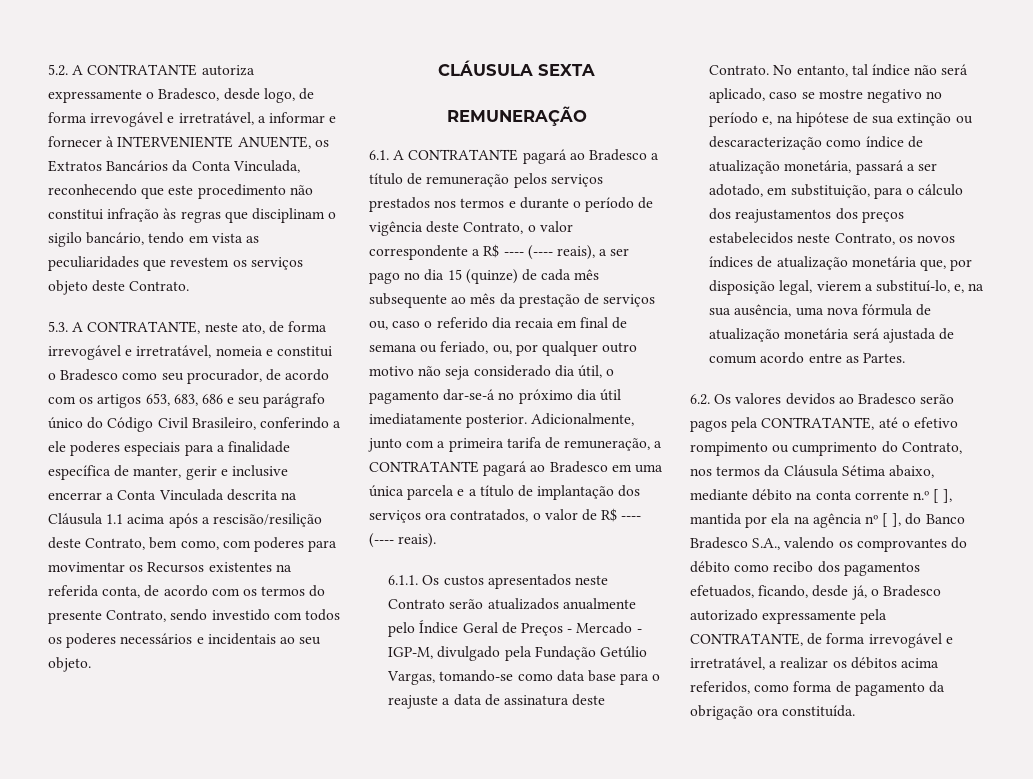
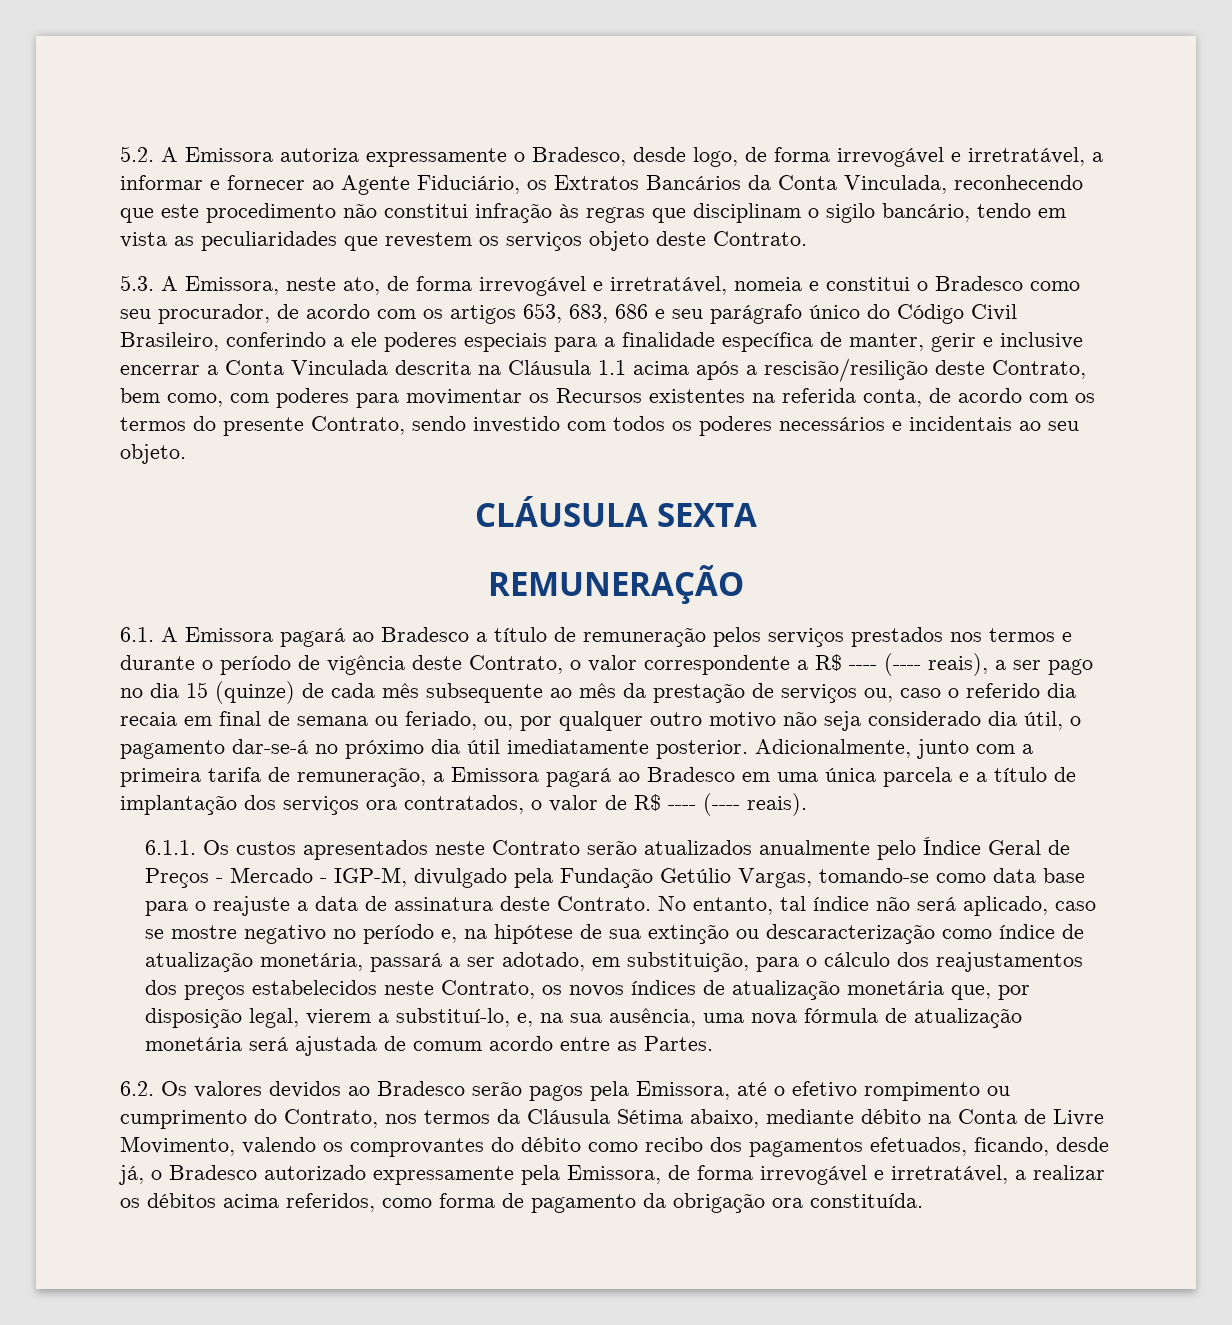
- 5.2. A CONTRATANTE autoriza expressamente o Bradesco, desde logo, de forma irrevogável e irretratável, a informar e fornecer à INTERVENIENTE ANUENTE, os Extratos Bancários da Conta Vinculada, reconhecendo que este procedimento não constitui infração às regras que disciplinam o sigilo bancário, tendo em vista as peculiaridades que revestem os serviços objeto deste Contrato.
+ 5.2. A Emissora autoriza expressamente o Bradesco, desde logo, de forma irrevogável e irretratável, a informar e fornecer ao Agente Fiduciário, os Extratos Bancários da Conta Vinculada, reconhecendo que este procedimento não constitui infração às regras que disciplinam o sigilo bancário, tendo em vista as peculiaridades que revestem os serviços objeto deste Contrato.
- 5.3. A CONTRATANTE, neste ato, de forma irrevogável e irretratável, nomeia e constitui o Bradesco como seu procurador, de acordo com os artigos 653, 683, 686 e seu parágrafo único do Código Civil Brasileiro, conferindo a ele poderes especiais para a finalidade específica de manter, gerir e inclusive encerrar a Conta Vinculada descrita na Cláusula 1.1 acima após a rescisão/resilição deste Contrato, bem como, com poderes para movimentar os Recursos existentes na referida conta, de acordo com os termos do presente Contrato, sendo investido com todos os poderes necessários e incidentais ao seu objeto.
+ 5.3. A Emissora, neste ato, de forma irrevogável e irretratável, nomeia e constitui o Bradesco como seu procurador, de acordo com os artigos 653, 683, 686 e seu parágrafo único do Código Civil Brasileiro, conferindo a ele poderes especiais para a finalidade específica de manter, gerir e inclusive encerrar a Conta Vinculada descrita na Cláusula 1.1 acima após a rescisão/resilição deste Contrato, bem como, com poderes para movimentar os Recursos existentes na referida conta, de acordo com os termos do presente Contrato, sendo investido com todos os poderes necessários e incidentais ao seu objeto.
- 6.1. A CONTRATANTE pagará ao Bradesco a título de remuneração pelos serviços prestados nos termos e durante o período de vigência deste Contrato, o valor correspondente a R$ ---- (---- reais), a ser pago no dia 15 (quinze) de cada mês subsequente ao mês da prestação de serviços ou, caso o referido dia recaia em final de semana ou feriado, ou, por qualquer outro motivo não seja considerado dia útil, o pagamento dar-se-á no próximo dia útil imediatamente posterior.
+ 6.1. A Emissora pagará ao Bradesco a título de remuneração pelos serviços prestados nos termos e durante o período de vigência deste Contrato, o valor correspondente a R$ ---- (---- reais), a ser pago no dia 15 (quinze) de cada mês subsequente ao mês da prestação de serviços ou, caso o referido dia recaia em final de semana ou feriado, ou, por qualquer outro motivo não seja considerado dia útil, o pagamento dar-se-á no próximo dia útil imediatamente posterior.
- Adicionalmente, junto com a primeira tarifa de remuneração, a CONTRATANTE pagará ao Bradesco em uma única parcela e a título de implantação dos serviços ora contratados, o valor de R$ ---- (---- reais).
+ Adicionalmente, junto com a primeira tarifa de remuneração, a Emissora pagará ao Bradesco em uma única parcela e a título de implantação dos serviços ora contratados, o valor de R$ ---- (---- reais).
- 6.2. Os valores devidos ao Bradesco serão pagos pela CONTRATANTE, até o efetivo rompimento ou cumprimento do Contrato, nos termos da Cláusula Sétima abaixo, mediante débito na conta corrente n.º [ ], mantida por ela na agência nº [ ], do Banco Bradesco S.A., valendo os comprovantes do débito como recibo dos pagamentos efetuados, ficando, desde já, o Bradesco autorizado expressamente pela CONTRATANTE, de forma irrevogável e irretratável, a realizar os débitos acima referidos, como forma de pagamento da obrigação ora constituída.
+ 6.2. Os valores devidos ao Bradesco serão pagos pela Emissora, até o efetivo rompimento ou cumprimento do Contrato, nos termos da Cláusula Sétima abaixo, mediante débito na Conta de Livre Movimento, valendo os comprovantes do débito como recibo dos pagamentos efetuados, ficando, desde já, o Bradesco autorizado expressamente pela Emissora, de forma irrevogável e irretratável, a realizar os débitos acima referidos, como forma de pagamento da obrigação ora constituída.

